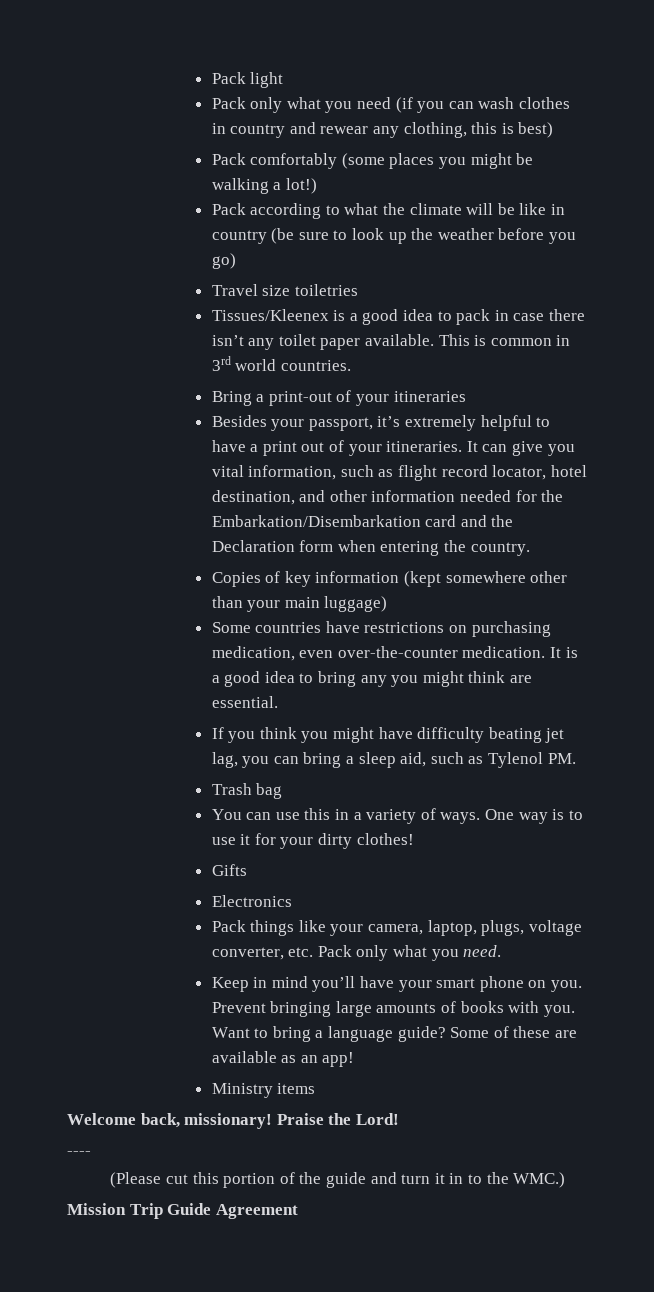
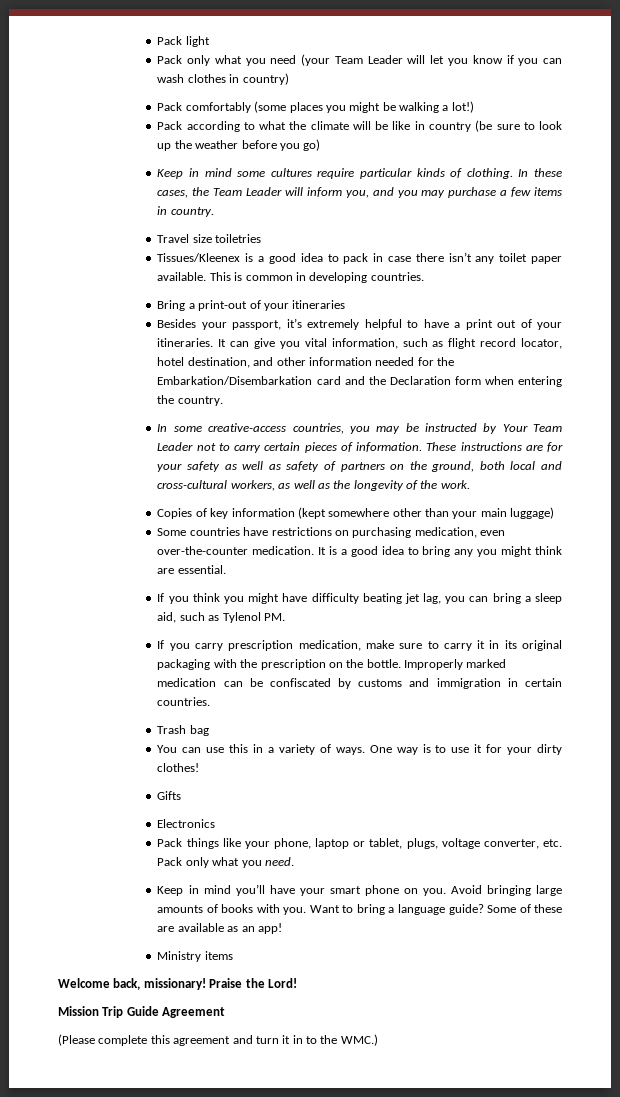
- Pack only what you need (if you can wash clothes in country and rewear any clothing, this is best)
+ Pack only what you need (your Team Leader will let you know if you can wash clothes in country)
+ Keep in mind some cultures require particular kinds of clothing. In these cases, the Team Leader will inform you, and you may purchase a few items in country.
- This is common in 3rd world countries.
+ This is common in developing countries.
+ In some creative-access countries, you may be instructed by Your Team Leader not to carry certain pieces of information. These instructions are for your safety as well as safety of partners on the ground, both local and cross-cultural workers, as well as the longevity of the work.
+ If you carry prescription medication, make sure to carry it in its original packaging with the prescription on the bottle. Improperly marked medication can be confiscated by customs and immigration in certain countries.
- Pack things like your camera, laptop, plugs, voltage converter, etc. Pack only what you need.
+ Pack things like your phone, laptop or tablet, plugs, voltage converter, etc. Pack only what you need.
- Prevent bringing large amounts of books with you.
+ Avoid bringing large amounts of books with you.
- ----
- (Please cut this portion of the guide and turn it in to the WMC.)
+ Mission Trip Guide Agreement
+ (Please complete this agreement and turn it in to the WMC.)
- Mission Trip Guide Agreement

